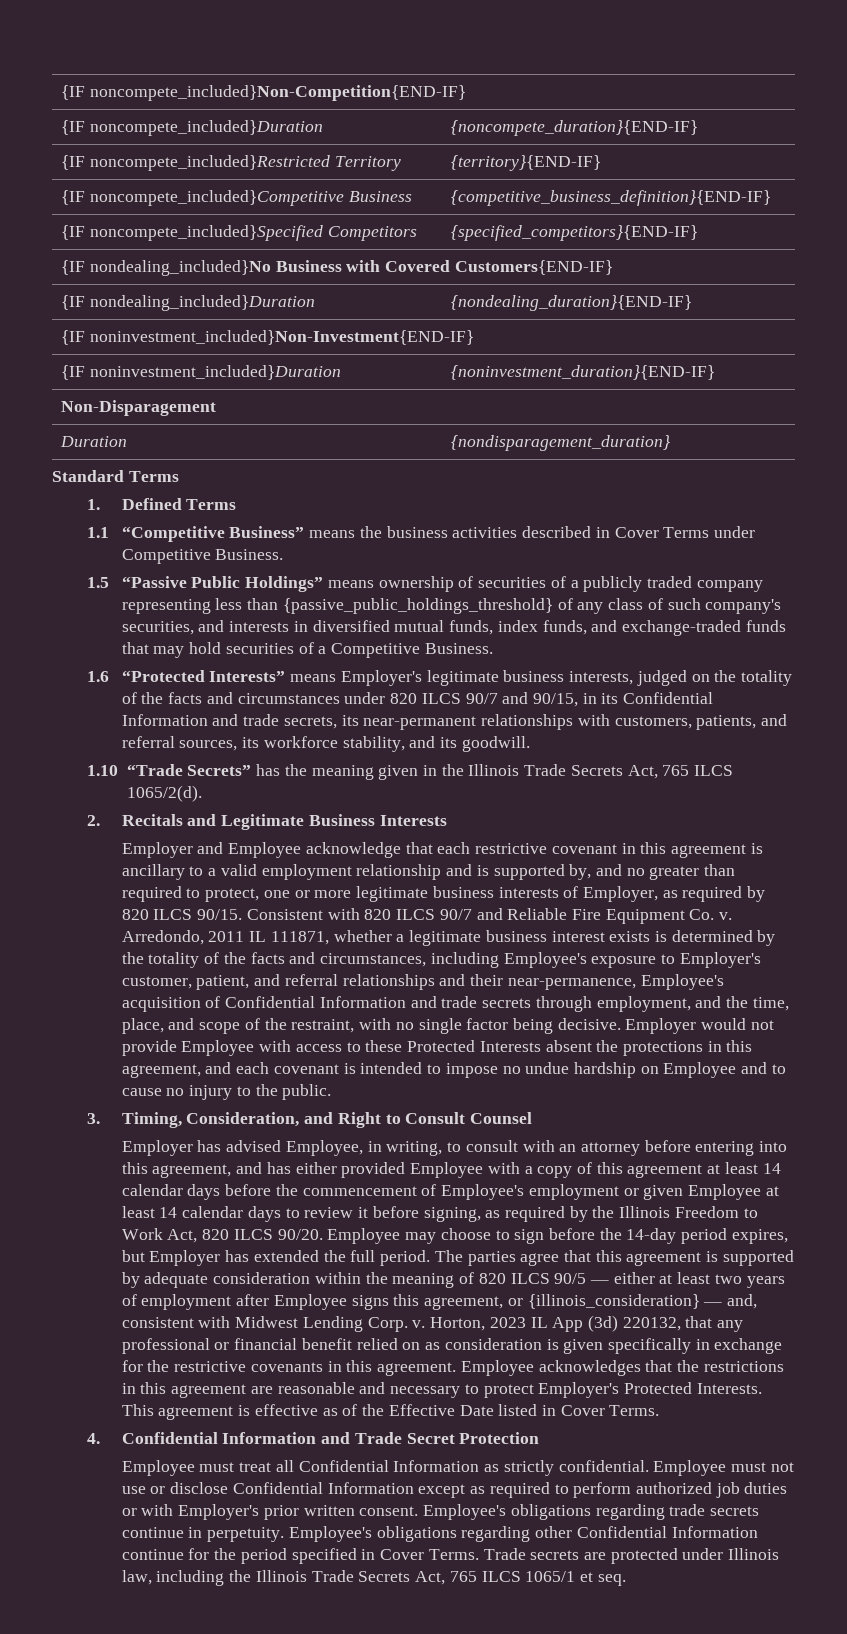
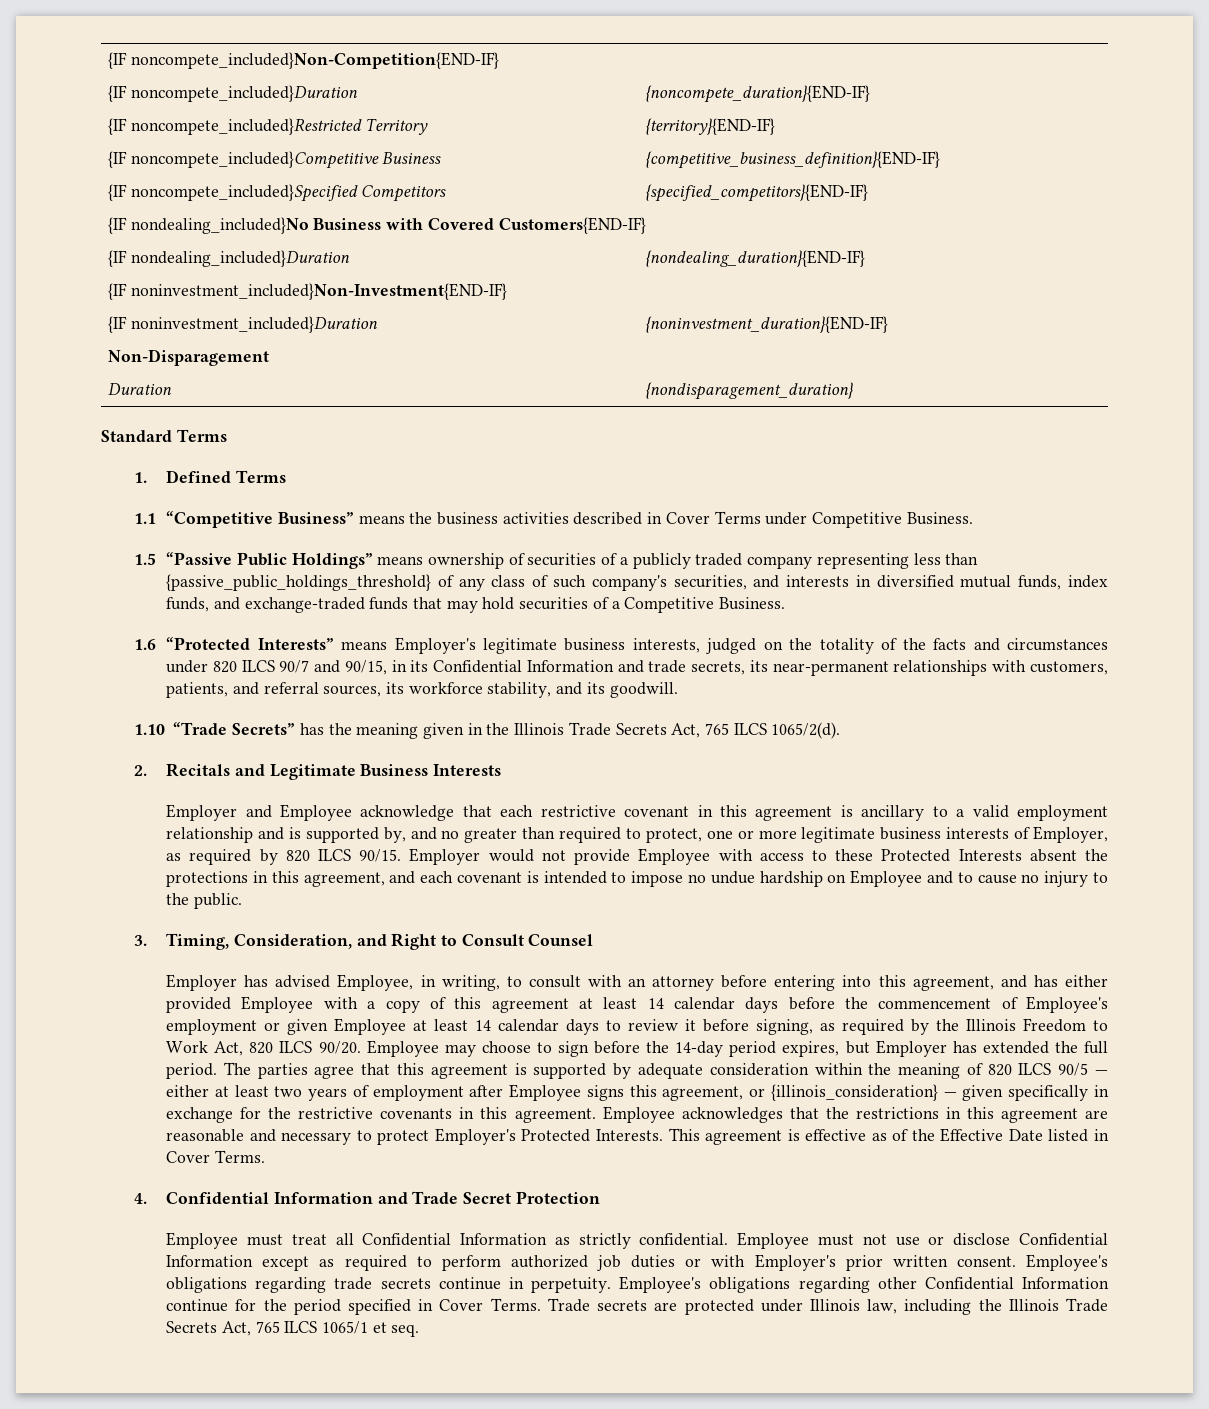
- Consistent with 820 ILCS 90/7 and Reliable Fire Equipment Co. v. Arredondo, 2011 IL 111871, whether a legitimate business interest exists is determined by the totality of the facts and circumstances, including Employee's exposure to Employer's customer, patient, and referral relationships and their near-permanence, Employee's acquisition of Confidential Information and trade secrets through employment, and the time, place, and scope of the restraint, with no single factor being decisive.
- The parties agree that this agreement is supported by adequate consideration within the meaning of 820 ILCS 90/5 — either at least two years of employment after Employee signs this agreement, or {illinois_consideration} — and, consistent with Midwest Lending Corp. v. Horton, 2023 IL App (3d) 220132, that any professional or financial benefit relied on as consideration is given specifically in exchange for the restrictive covenants in this agreement.
+ The parties agree that this agreement is supported by adequate consideration within the meaning of 820 ILCS 90/5 — either at least two years of employment after Employee signs this agreement, or {illinois_consideration} — given specifically in exchange for the restrictive covenants in this agreement.

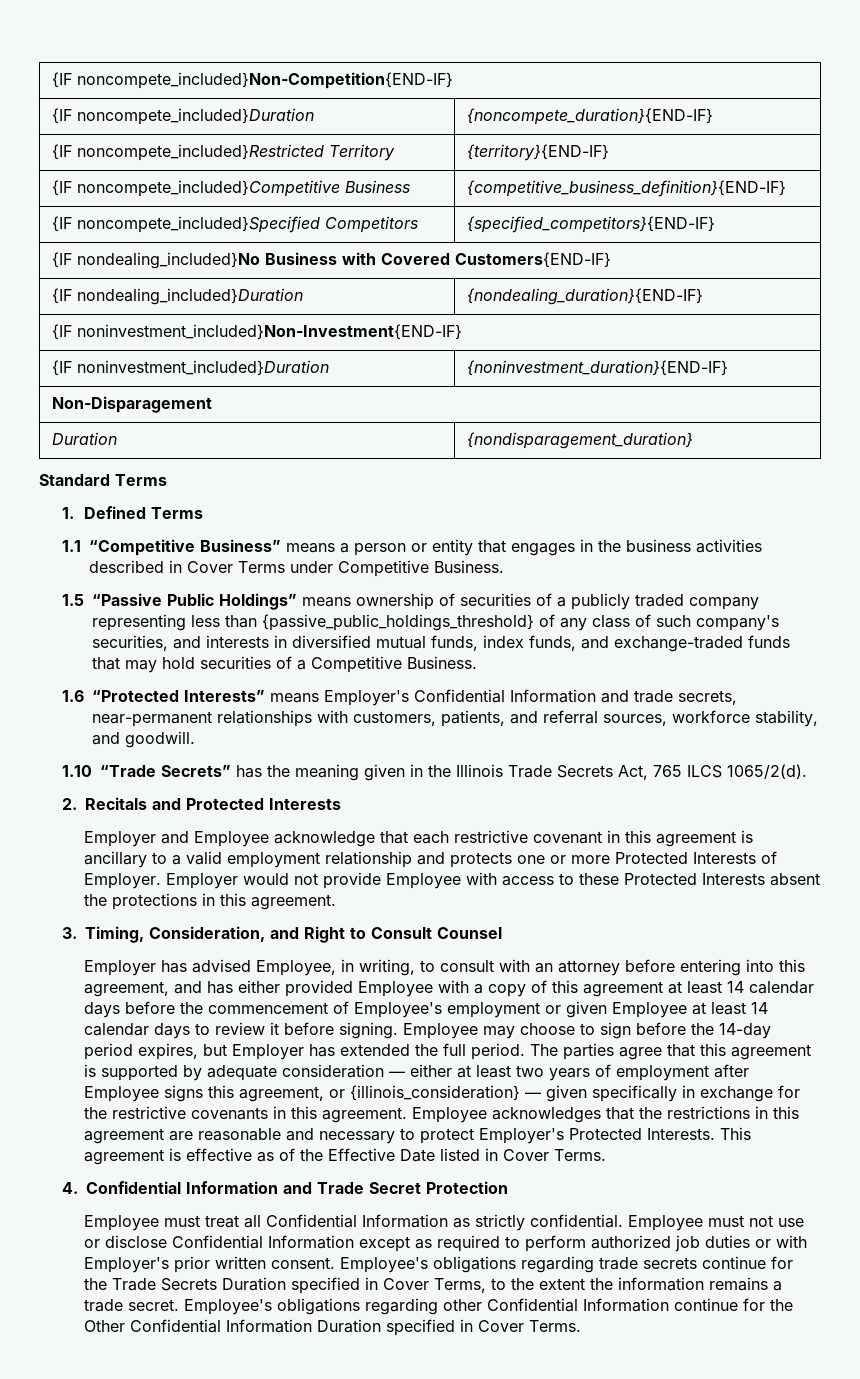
- 1.1 “Competitive Business” means the business activities described in Cover Terms under Competitive Business.
+ 1.1 “Competitive Business” means a person or entity that engages in the business activities described in Cover Terms under Competitive Business.
- 1.6 “Protected Interests” means Employer's legitimate business interests, judged on the totality of the facts and circumstances under 820 ILCS 90/7 and 90/15, in its Confidential Information and trade secrets, its near-permanent relationships with customers, patients, and referral sources, its workforce stability, and its goodwill.
+ 1.6 “Protected Interests” means Employer's Confidential Information and trade secrets, near-permanent relationships with customers, patients, and referral sources, workforce stability, and goodwill.
- 2. Recitals and Legitimate Business Interests
+ 2. Recitals and Protected Interests
- Employer and Employee acknowledge that each restrictive covenant in this agreement is ancillary to a valid employment relationship and is supported by, and no greater than required to protect, one or more legitimate business interests of Employer, as required by 820 ILCS 90/15.
+ Employer and Employee acknowledge that each restrictive covenant in this agreement is ancillary to a valid employment relationship and protects one or more Protected Interests of Employer.
- Employer would not provide Employee with access to these Protected Interests absent the protections in this agreement, and each covenant is intended to impose no undue hardship on Employee and to cause no injury to the public.
+ Employer would not provide Employee with access to these Protected Interests absent the protections in this agreement.
- Employer has advised Employee, in writing, to consult with an attorney before entering into this agreement, and has either provided Employee with a copy of this agreement at least 14 calendar days before the commencement of Employee's employment or given Employee at least 14 calendar days to review it before signing, as required by the Illinois Freedom to Work Act, 820 ILCS 90/20.
+ Employer has advised Employee, in writing, to consult with an attorney before entering into this agreement, and has either provided Employee with a copy of this agreement at least 14 calendar days before the commencement of Employee's employment or given Employee at least 14 calendar days to review it before signing.
- The parties agree that this agreement is supported by adequate consideration within the meaning of 820 ILCS 90/5 — either at least two years of employment after Employee signs this agreement, or {illinois_consideration} — given specifically in exchange for the restrictive covenants in this agreement.
+ The parties agree that this agreement is supported by adequate consideration — either at least two years of employment after Employee signs this agreement, or {illinois_consideration} — given specifically in exchange for the restrictive covenants in this agreement.
- Employee's obligations regarding trade secrets continue in perpetuity.
+ Employee's obligations regarding trade secrets continue for the Trade Secrets Duration specified in Cover Terms, to the extent the information remains a trade secret.
- Employee's obligations regarding other Confidential Information continue for the period specified in Cover Terms. Trade secrets are protected under Illinois law, including the Illinois Trade Secrets Act, 765 ILCS 1065/1 et seq.
+ Employee's obligations regarding other Confidential Information continue for the Other Confidential Information Duration specified in Cover Terms.

